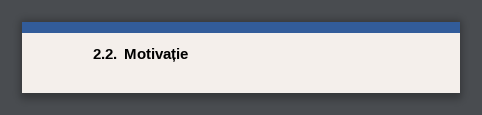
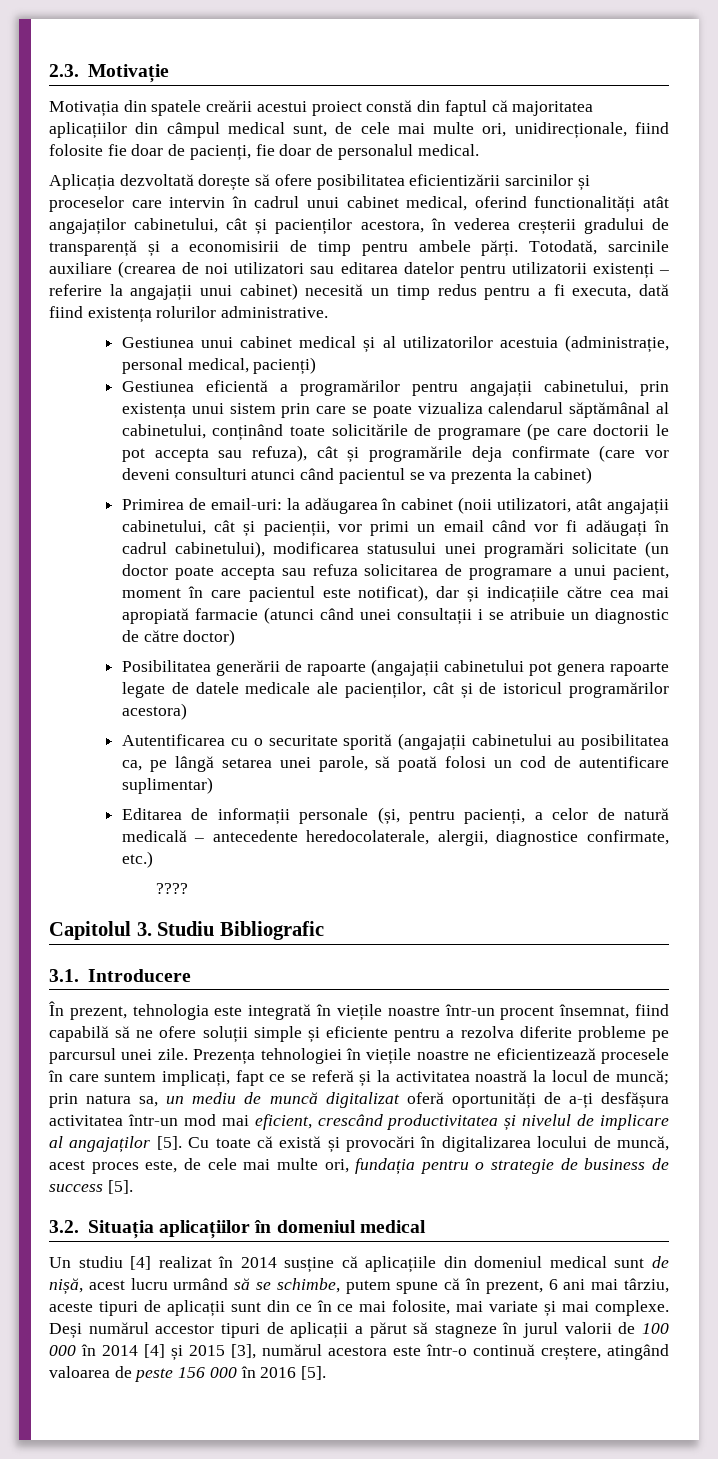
- 2.2. Motivație
+ 2.3. Motivație
+ Motivația din spatele creării acestui proiect constă din faptul că majoritatea aplicațiilor din câmpul medical sunt, de cele mai multe ori, unidirecționale, fiind folosite fie doar de pacienți, fie doar de personalul medical.
+ Aplicația dezvoltată dorește să ofere posibilitatea eficientizării sarcinilor și proceselor care intervin în cadrul unui cabinet medical, oferind functionalități atât angajaților cabinetului, cât și pacienților acestora, în vederea creșterii gradului de transparență și a economisirii de timp pentru ambele părți. Totodată, sarcinile auxiliare (crearea de noi utilizatori sau editarea datelor pentru utilizatorii existenți – referire la angajații unui cabinet) necesită un timp redus pentru a fi executa, dată fiind existența rolurilor administrative.
+ Gestiunea unui cabinet medical și al utilizatorilor acestuia (administrație, personal medical, pacienți)
+ Gestiunea eficientă a programărilor pentru angajații cabinetului, prin existența unui sistem prin care se poate vizualiza calendarul săptămânal al cabinetului, conținând toate solicitările de programare (pe care doctorii le pot accepta sau refuza), cât și programările deja confirmate (care vor deveni consulturi atunci când pacientul se va prezenta la cabinet)
+ Primirea de email-uri: la adăugarea în cabinet (noii utilizatori, atât angajații cabinetului, cât și pacienții, vor primi un email când vor fi adăugați în cadrul cabinetului), modificarea statusului unei programări solicitate (un doctor poate accepta sau refuza solicitarea de programare a unui pacient, moment în care pacientul este notificat), dar și indicațiile către cea mai apropiată farmacie (atunci când unei consultații i se atribuie un diagnostic de către doctor)
+ Posibilitatea generării de rapoarte (angajații cabinetului pot genera rapoarte legate de datele medicale ale pacienților, cât și de istoricul programărilor acestora)
+ Autentificarea cu o securitate sporită (angajații cabinetului au posibilitatea ca, pe lângă setarea unei parole, să poată folosi un cod de autentificare suplimentar)
+ Editarea de informații personale (și, pentru pacienți, a celor de natură medicală – antecedente heredocolaterale, alergii, diagnostice confirmate, etc.)
+ ????
+ Capitolul 3. Studiu Bibliografic
+ 3.1. Introducere
+ În prezent, tehnologia este integrată în viețile noastre într-un procent însemnat, fiind capabilă să ne ofere soluții simple și eficiente pentru a rezolva diferite probleme pe parcursul unei zile. Prezența tehnologiei în viețile noastre ne eficientizează procesele în care suntem implicați, fapt ce se referă și la activitatea noastră la locul de muncă; prin natura sa, un mediu de muncă digitalizat oferă oportunități de a-ți desfășura activitatea într-un mod mai eficient, crescând productivitatea și nivelul de implicare al angajaților [5]. Cu toate că există și provocări în digitalizarea locului de muncă, acest proces este, de cele mai multe ori, fundația pentru o strategie de business de success [5].
+ 3.2. Situația aplicațiilor în domeniul medical
+ Un studiu [4] realizat în 2014 susține că aplicațiile din domeniul medical sunt de nișă, acest lucru urmând să se schimbe, putem spune că în prezent, 6 ani mai târziu, aceste tipuri de aplicații sunt din ce în ce mai folosite, mai variate și mai complexe. Deși numărul accestor tipuri de aplicații a părut să stagneze în jurul valorii de 100 000 în 2014 [4] și 2015 [3], numărul acestora este într-o continuă creștere, atingând valoarea de peste 156 000 în 2016 [5].

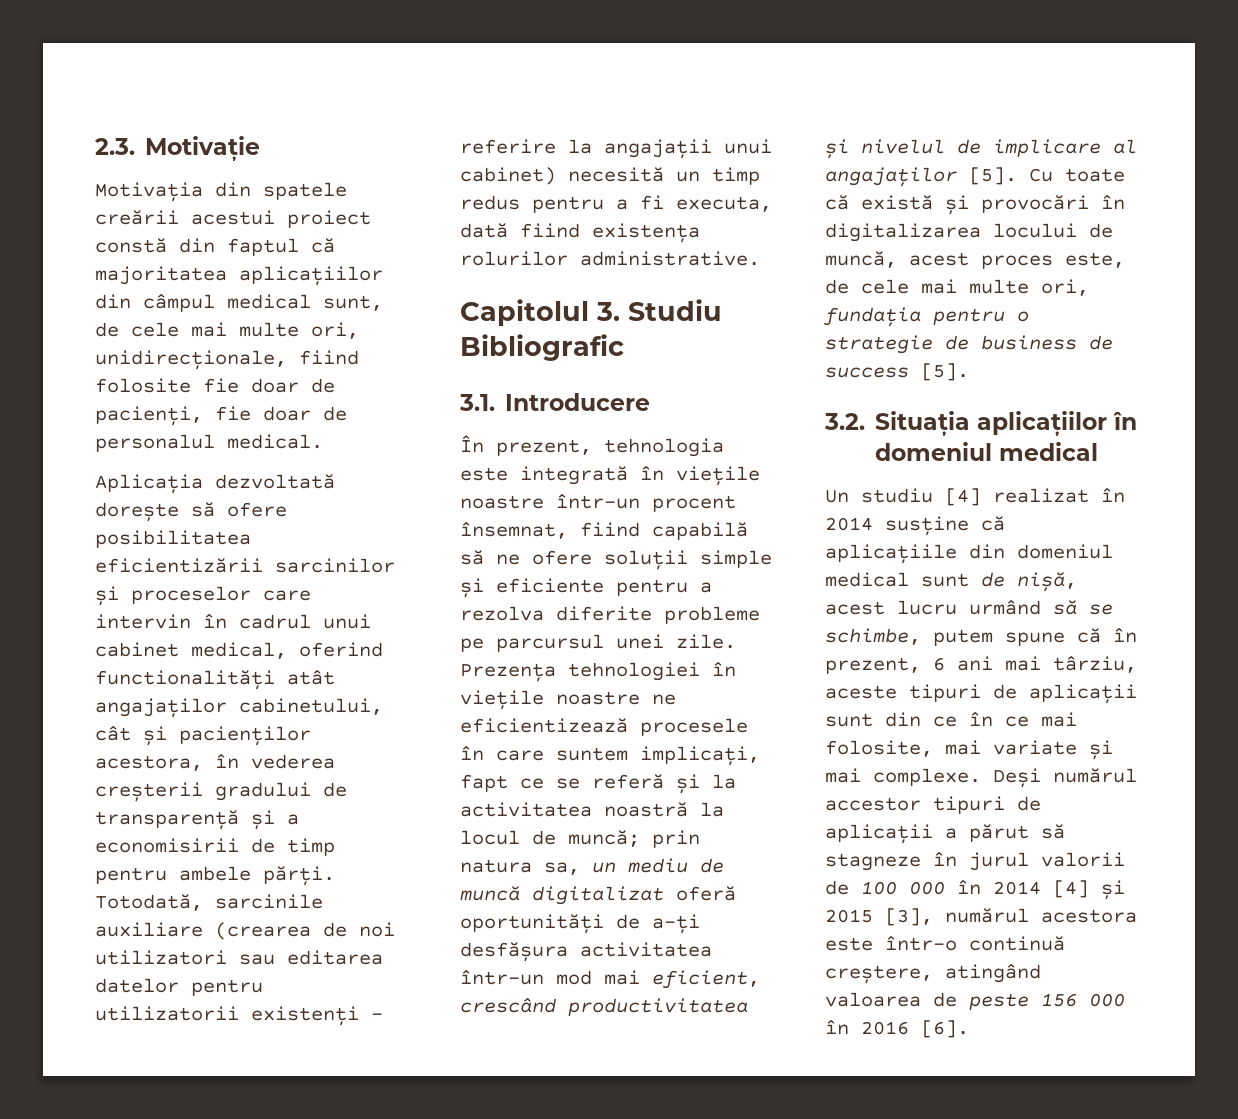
- Gestiunea unui cabinet medical și al utilizatorilor acestuia (administrație, personal medical, pacienți)
- Gestiunea eficientă a programărilor pentru angajații cabinetului, prin existența unui sistem prin care se poate vizualiza calendarul săptămânal al cabinetului, conținând toate solicitările de programare (pe care doctorii le pot accepta sau refuza), cât și programările deja confirmate (care vor deveni consulturi atunci când pacientul se va prezenta la cabinet)
- Primirea de email-uri: la adăugarea în cabinet (noii utilizatori, atât angajații cabinetului, cât și pacienții, vor primi un email când vor fi adăugați în cadrul cabinetului), modificarea statusului unei programări solicitate (un doctor poate accepta sau refuza solicitarea de programare a unui pacient, moment în care pacientul este notificat), dar și indicațiile către cea mai apropiată farmacie (atunci când unei consultații i se atribuie un diagnostic de către doctor)
- Posibilitatea generării de rapoarte (angajații cabinetului pot genera rapoarte legate de datele medicale ale pacienților, cât și de istoricul programărilor acestora)
- Autentificarea cu o securitate sporită (angajații cabinetului au posibilitatea ca, pe lângă setarea unei parole, să poată folosi un cod de autentificare suplimentar)
- Editarea de informații personale (și, pentru pacienți, a celor de natură medicală – antecedente heredocolaterale, alergii, diagnostice confirmate, etc.)
- ????
- Deși numărul accestor tipuri de aplicații a părut să stagneze în jurul valorii de 100 000 în 2014 [4] și 2015 [3], numărul acestora este într-o continuă creștere, atingând valoarea de peste 156 000 în 2016 [5].
+ Deși numărul accestor tipuri de aplicații a părut să stagneze în jurul valorii de 100 000 în 2014 [4] și 2015 [3], numărul acestora este într-o continuă creștere, atingând valoarea de peste 156 000 în 2016 [6].

